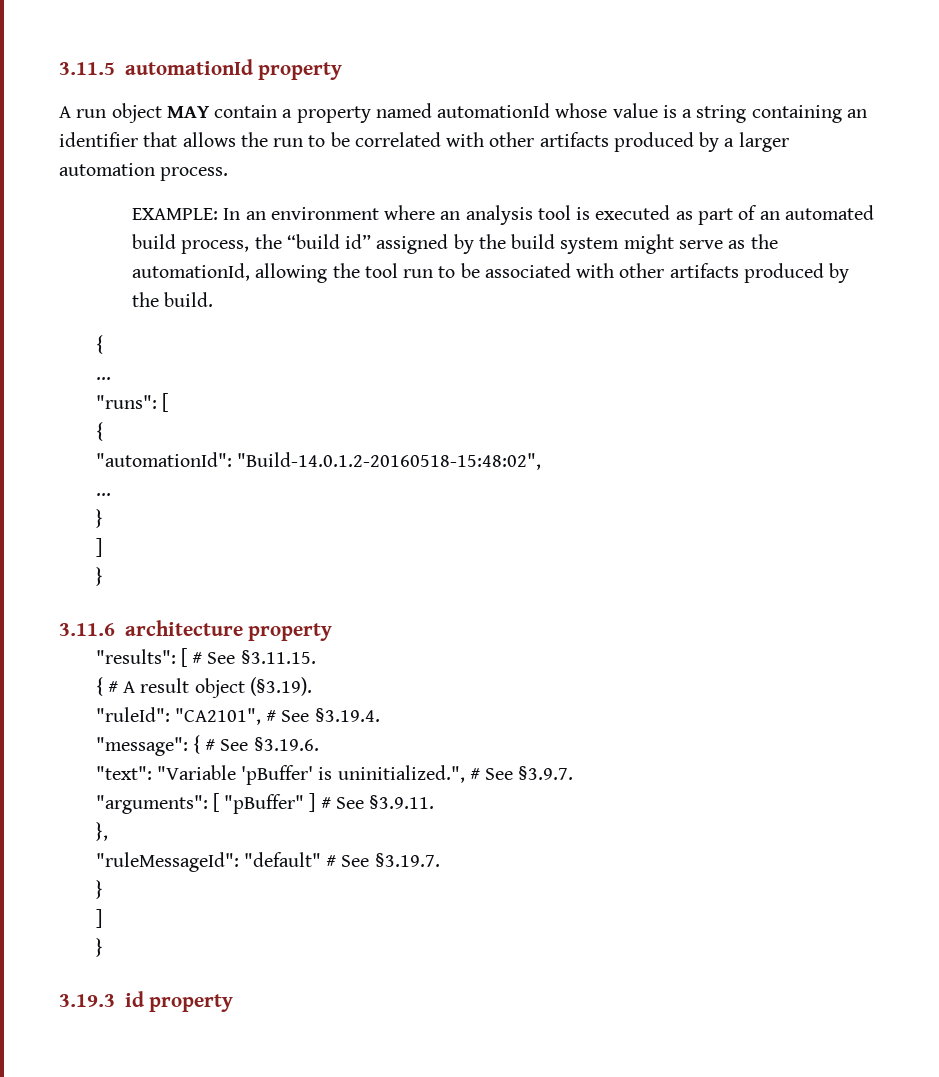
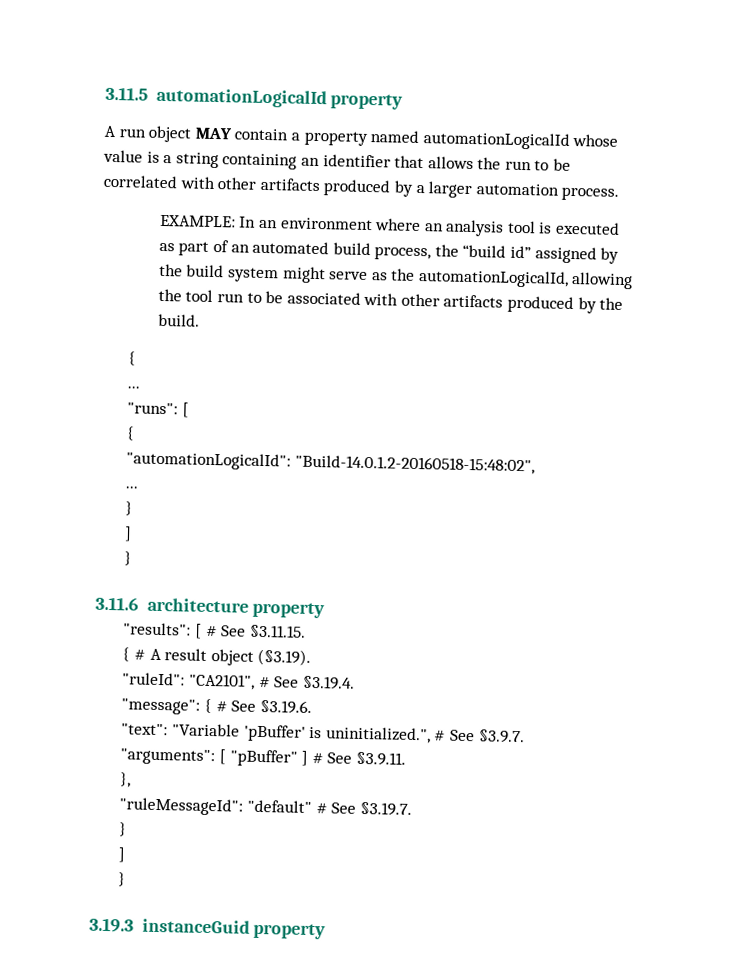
- 3.11.5 automationId property
+ 3.11.5 automationLogicalId property
- A run object MAY contain a property named automationId whose value is a string containing an identifier that allows the run to be correlated with other artifacts produced by a larger automation process.
+ A run object MAY contain a property named automationLogicalId whose value is a string containing an identifier that allows the run to be correlated with other artifacts produced by a larger automation process.
- EXAMPLE: In an environment where an analysis tool is executed as part of an automated build process, the “build id” assigned by the build system might serve as the automationId, allowing the tool run to be associated with other artifacts produced by the build.
+ EXAMPLE: In an environment where an analysis tool is executed as part of an automated build process, the “build id” assigned by the build system might serve as the automationLogicalId, allowing the tool run to be associated with other artifacts produced by the build.
- "automationId": "Build-14.0.1.2-20160518-15:48:02",
+ "automationLogicalId": "Build-14.0.1.2-20160518-15:48:02",
- 3.19.3 id property
+ 3.19.3 instanceGuid property

